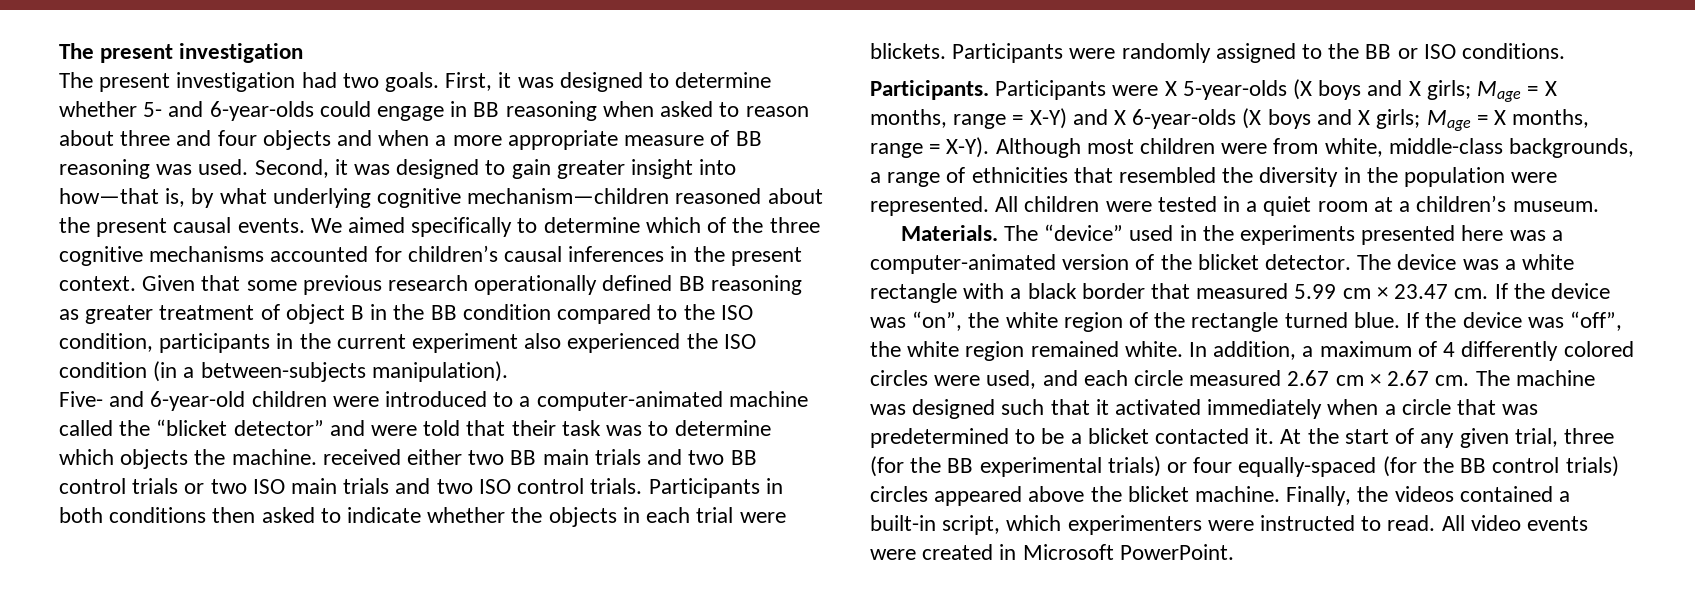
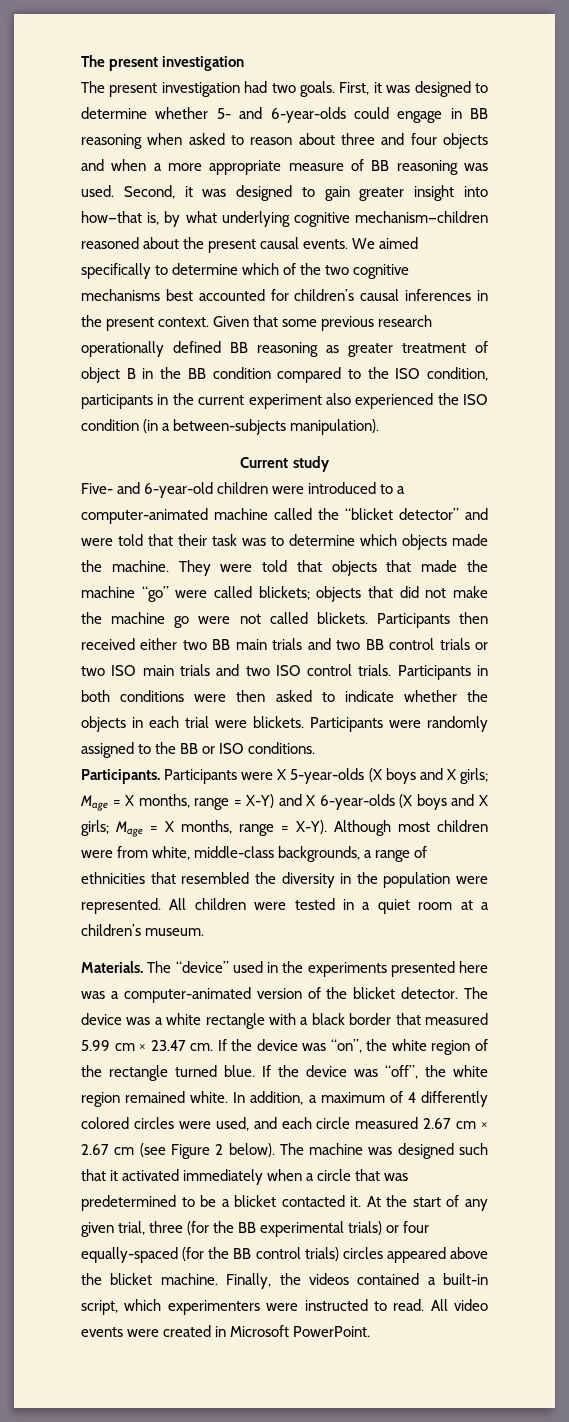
- We aimed specifically to determine which of the three cognitive mechanisms accounted for children’s causal inferences in the present context.
+ We aimed specifically to determine which of the two cognitive mechanisms best accounted for children’s causal inferences in the present context.
+ Current study
- Five- and 6-year-old children were introduced to a computer-animated machine called the “blicket detector” and were told that their task was to determine which objects the machine. received either two BB main trials and two BB control trials or two ISO main trials and two ISO control trials.
+ Five- and 6-year-old children were introduced to a computer-animated machine called the “blicket detector” and were told that their task was to determine which objects made the machine. They were told that objects that made the machine “go” were called blickets; objects that did not make the machine go were not called blickets. Participants then received either two BB main trials and two BB control trials or two ISO main trials and two ISO control trials.
- Participants in both conditions then asked to indicate whether the objects in each trial were blickets.
+ Participants in both conditions were then asked to indicate whether the objects in each trial were blickets.
- In addition, a maximum of 4 differently colored circles were used, and each circle measured 2.67 cm × 2.67 cm.
+ In addition, a maximum of 4 differently colored circles were used, and each circle measured 2.67 cm × 2.67 cm (see Figure 2 below).

